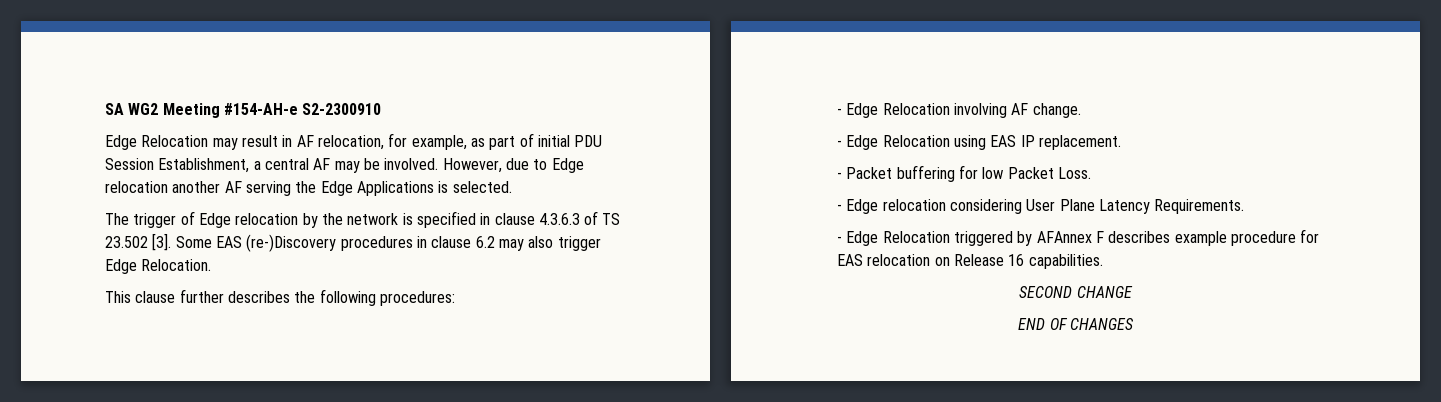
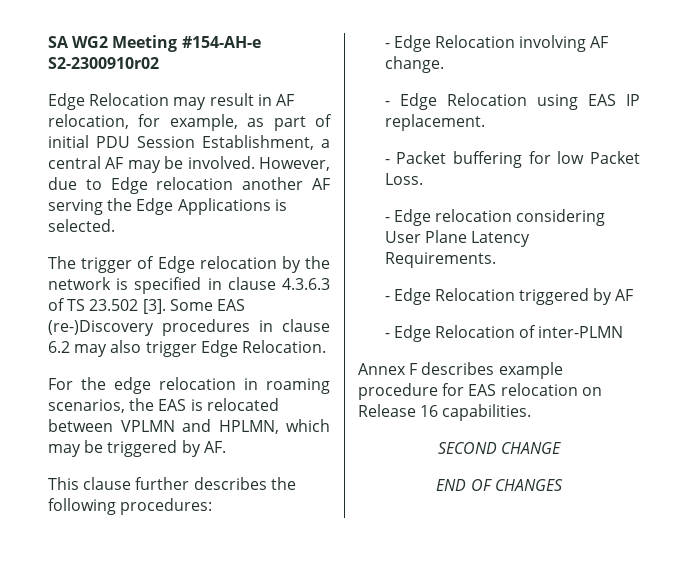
- SA WG2 Meeting #154-AH-e S2-2300910
+ SA WG2 Meeting #154-AH-e S2-2300910r02
+ For the edge relocation in roaming scenarios, the EAS is relocated between VPLMN and HPLMN, which may be triggered by AF.
- - Edge Relocation triggered by AFAnnex F describes example procedure for EAS relocation on Release 16 capabilities.
+ - Edge Relocation triggered by AF
+ - Edge Relocation of inter-PLMN
+ Annex F describes example procedure for EAS relocation on Release 16 capabilities.

